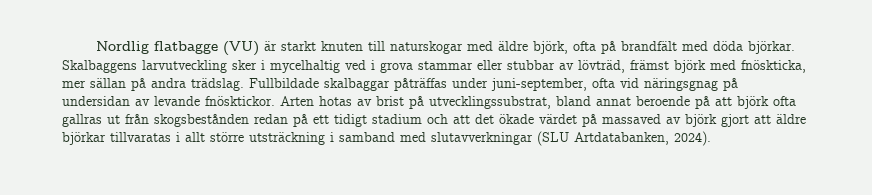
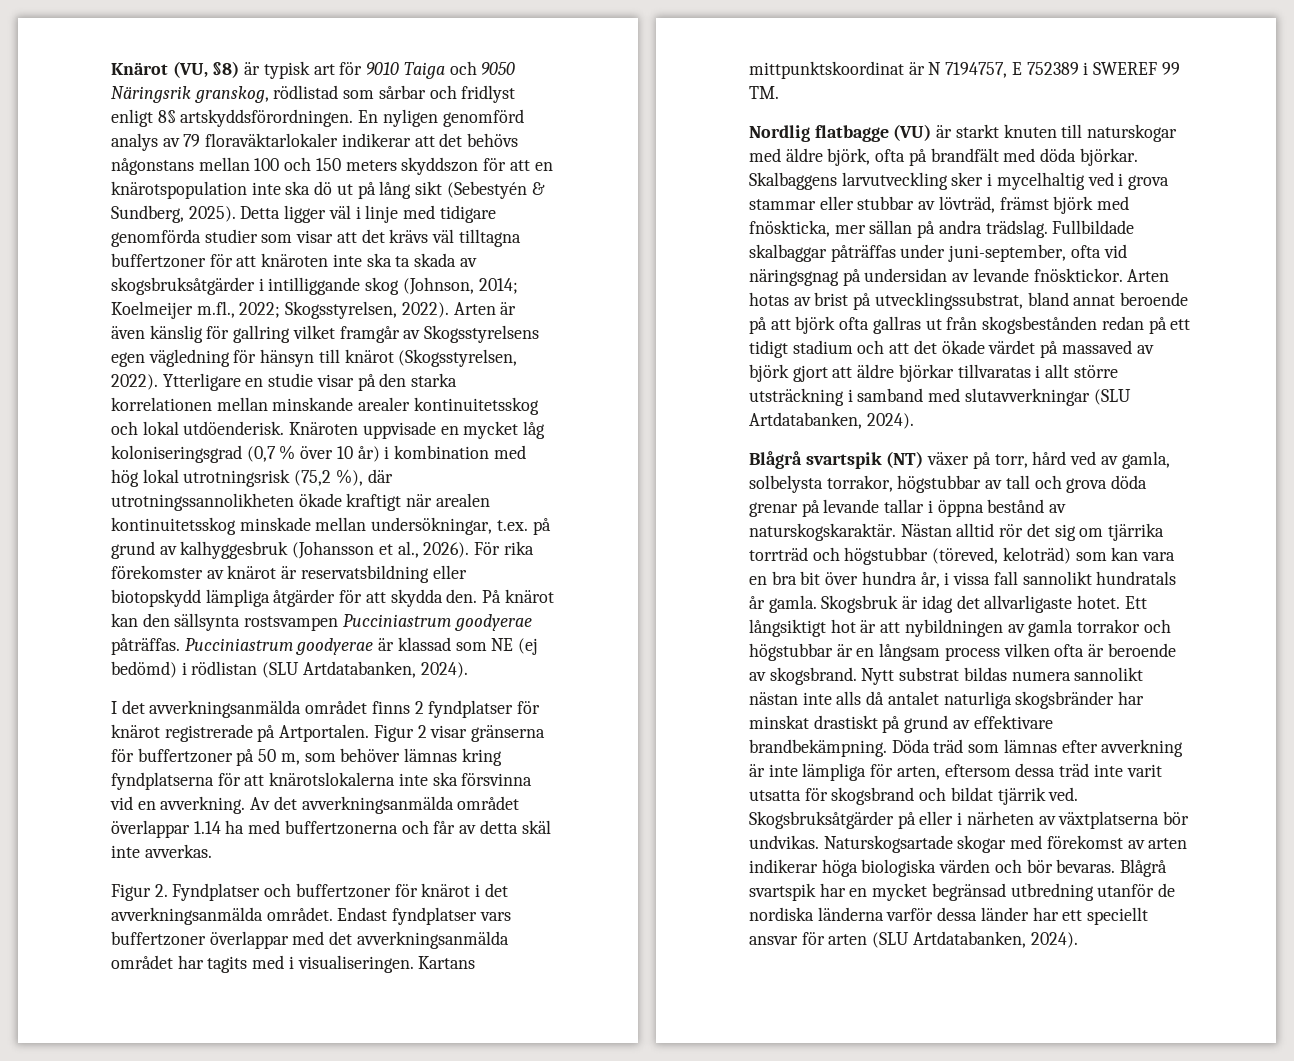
+ Knärot (VU, §8) är typisk art för 9010 Taiga och 9050 Näringsrik granskog, rödlistad som sårbar och fridlyst enligt 8§ artskyddsförordningen. En nyligen genomförd analys av 79 floraväktarlokaler indikerar att det behövs någonstans mellan 100 och 150 meters skyddszon för att en knärotspopulation inte ska dö ut på lång sikt (Sebestyén & Sundberg, 2025). Detta ligger väl i linje med tidigare genomförda studier som visar att det krävs väl tilltagna buffertzoner för att knäroten inte ska ta skada av skogsbruksåtgärder i intilliggande skog (Johnson, 2014; Koelmeijer m.fl., 2022; Skogsstyrelsen, 2022). Arten är även känslig för gallring vilket framgår av Skogsstyrelsens egen vägledning för hänsyn till knärot (Skogsstyrelsen, 2022). Ytterligare en studie visar på den starka korrelationen mellan minskande arealer kontinuitetsskog och lokal utdöenderisk. Knäroten uppvisade en mycket låg koloniseringsgrad (0,7 % över 10 år) i kombination med hög lokal utrotningsrisk (75,2 %), där utrotningssannolikheten ökade kraftigt när arealen kontinuitetsskog minskade mellan undersökningar, t.ex. på grund av kalhyggesbruk (Johansson et al., 2026). För rika förekomster av knärot är reservatsbildning eller biotopskydd lämpliga åtgärder för att skydda den. På knärot kan den sällsynta rostsvampen Pucciniastrum goodyerae påträffas. Pucciniastrum goodyerae är klassad som NE (ej bedömd) i rödlistan (SLU Artdatabanken, 2024).
+ I det avverkningsanmälda området finns 2 fyndplatser för knärot registrerade på Artportalen. Figur 2 visar gränserna för buffertzoner på 50 m, som behöver lämnas kring fyndplatserna för att knärotslokalerna inte ska försvinna vid en avverkning. Av det avverkningsanmälda området överlappar 1.14 ha med buffertzonerna och får av detta skäl inte avverkas.
+ Figur 2. Fyndplatser och buffertzoner för knärot i det avverkningsanmälda området. Endast fyndplatser vars buffertzoner överlappar med det avverkningsanmälda området har tagits med i visualiseringen. Kartans mittpunktskoordinat är N 7194757, E 752389 i SWEREF 99 TM.
+ Blågrå svartspik (NT) växer på torr, hård ved av gamla, solbelysta torrakor, högstubbar av tall och grova döda grenar på levande tallar i öppna bestånd av naturskogskaraktär. Nästan alltid rör det sig om tjärrika torrträd och högstubbar (töreved, keloträd) som kan vara en bra bit över hundra år, i vissa fall sannolikt hundratals år gamla. Skogsbruk är idag det allvarligaste hotet. Ett långsiktigt hot är att nybildningen av gamla torrakor och högstubbar är en långsam process vilken ofta är beroende av skogsbrand. Nytt substrat bildas numera sannolikt nästan inte alls då antalet naturliga skogsbränder har minskat drastiskt på grund av effektivare brandbekämpning. Döda träd som lämnas efter avverkning är inte lämpliga för arten, eftersom dessa träd inte varit utsatta för skogsbrand och bildat tjärrik ved. Skogsbruksåtgärder på eller i närheten av växtplatserna bör undvikas. Naturskogsartade skogar med förekomst av arten indikerar höga biologiska värden och bör bevaras. Blågrå svartspik har en mycket begränsad utbredning utanför de nordiska länderna varför dessa länder har ett speciellt ansvar för arten (SLU Artdatabanken, 2024).

